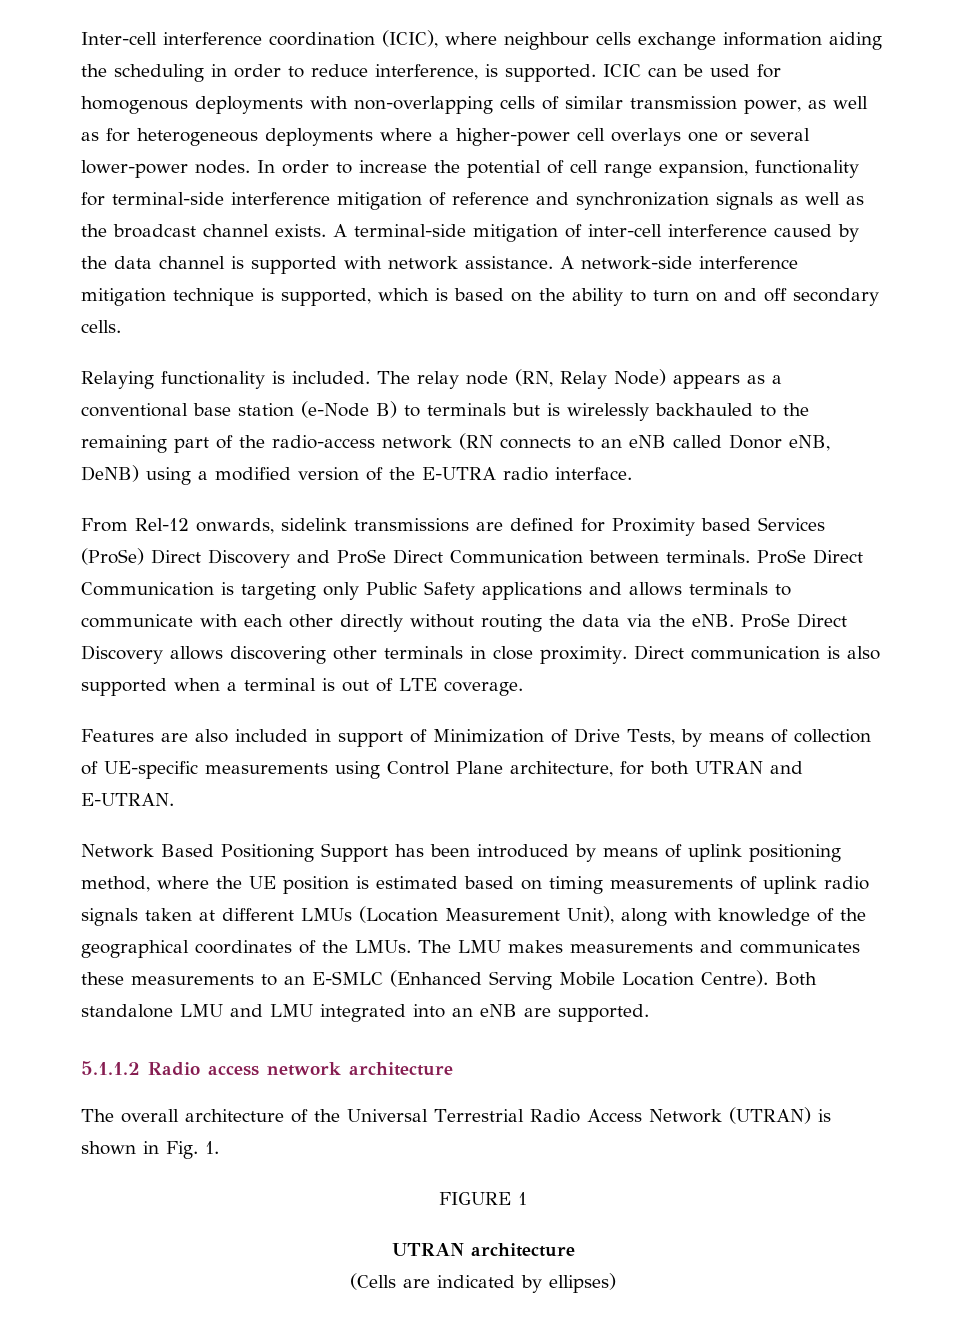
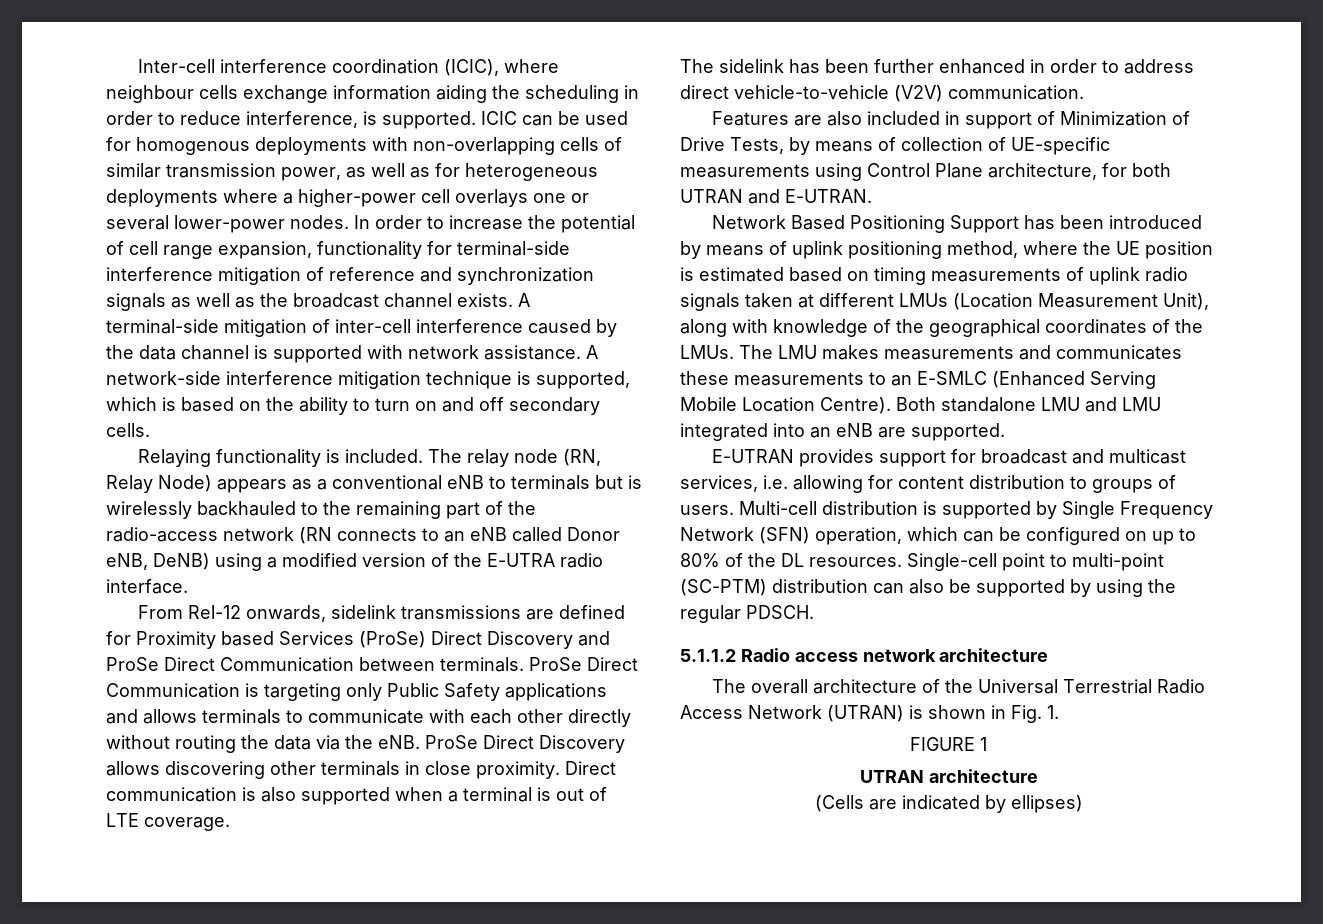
- The relay node (RN, Relay Node) appears as a conventional base station (e-Node B) to terminals but is wirelessly backhauled to the remaining part of the radio-access network (RN connects to an eNB called Donor eNB, DeNB) using a modified version of the E-UTRA radio interface.
+ The relay node (RN, Relay Node) appears as a conventional eNB to terminals but is wirelessly backhauled to the remaining part of the radio-access network (RN connects to an eNB called Donor eNB, DeNB) using a modified version of the E-UTRA radio interface.
+ The sidelink has been further enhanced in order to address direct vehicle-to-vehicle (V2V) communication.
+ E-UTRAN provides support for broadcast and multicast services, i.e. allowing for content distribution to groups of users. Multi-cell distribution is supported by Single Frequency Network (SFN) operation, which can be configured on up to 80% of the DL resources. Single-cell point to multi-point (SC-PTM) distribution can also be supported by using the regular PDSCH.

